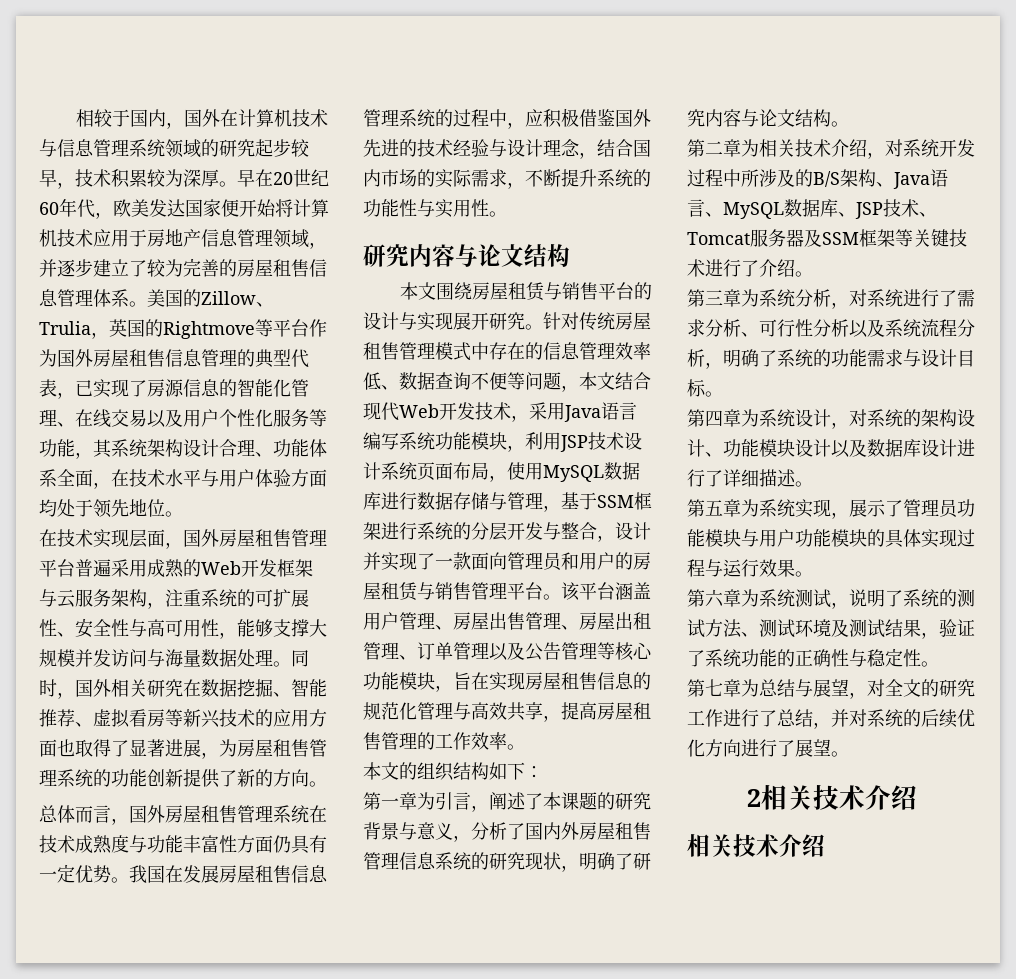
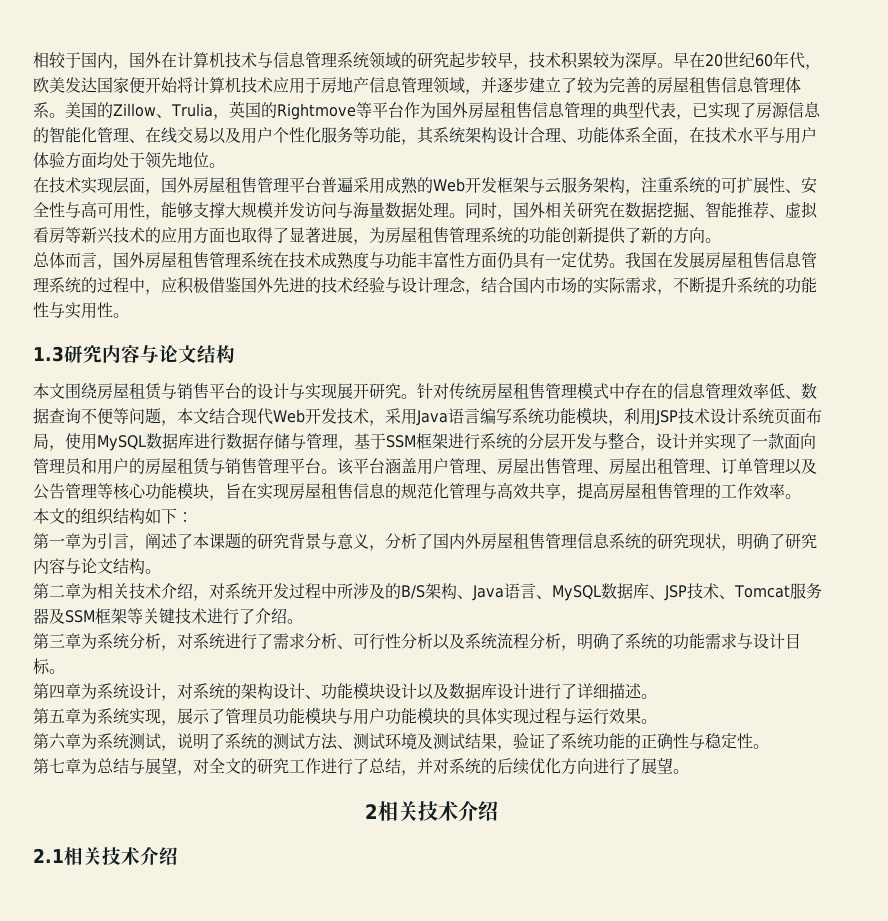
  我国在发展房屋租售信息管理系统的过程中，应积极借鉴国外先进的技术经验与设计理念，结合国内市场的实际需求，不断提升系统的功能性与实用性。
- 研究内容与论文结构
+ 1.3研究内容与论文结构
  2相关技术介绍
- 相关技术介绍
+ 2.1相关技术介绍

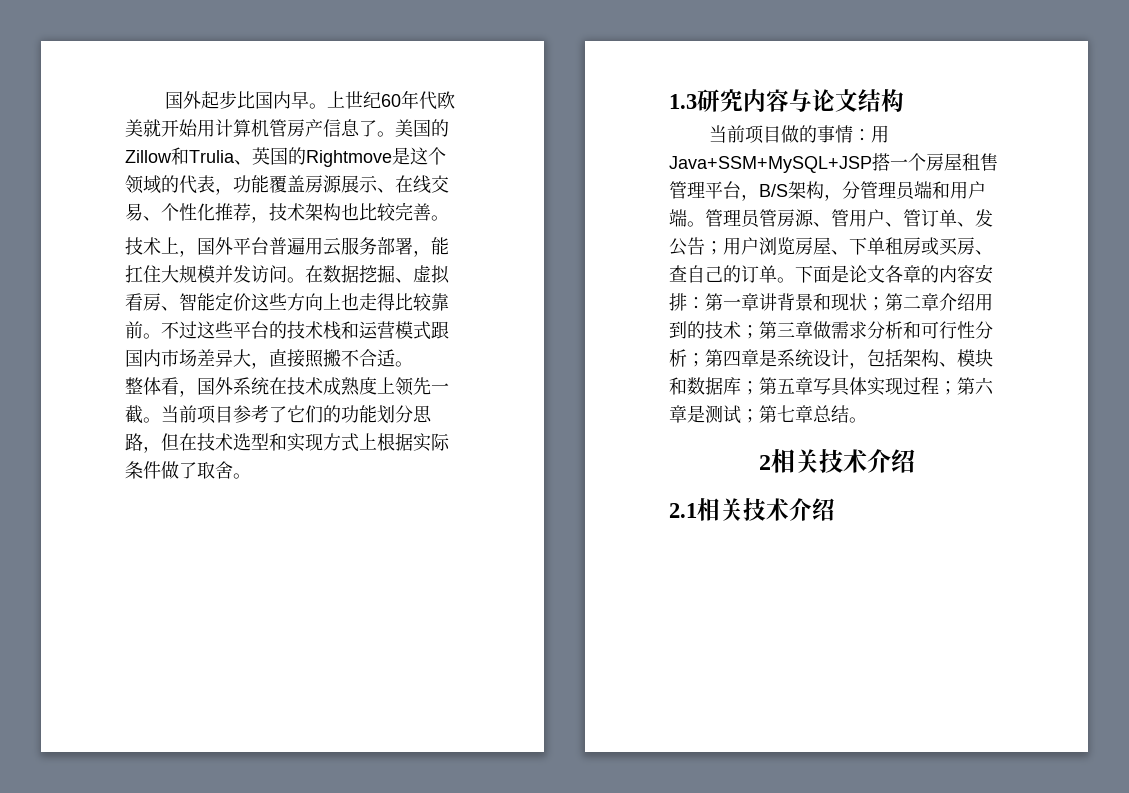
- 相较于国内，国外在计算机技术与信息管理系统领域的研究起步较早，技术积累较为深厚。早在20世纪60年代，欧美发达国家便开始将计算机技术应用于房地产信息管理领域，并逐步建立了较为完善的房屋租售信息管理体系。
+ 国外起步比国内早。上世纪60年代欧美就开始用计算机管房产信息了。
- 美国的Zillow、Trulia，英国的Rightmove等平台作为国外房屋租售信息管理的典型代表，已实现了房源信息的智能化管理、在线交易以及用户个性化服务等功能，其系统架构设计合理、功能体系全面，在技术水平与用户体验方面均处于领先地位。
- 在技术实现层面，国外房屋租售管理平台普遍采用成熟的Web开发框架与云服务架构，注重系统的可扩展性、安全性与高可用性，能够支撑大规模并发访问与海量数据处理。同时，国外相关研究在数据挖掘、智能推荐、虚拟看房等新兴技术的应用方面也取得了显著进展，为房屋租售管理系统的功能创新提供了新的方向。
- 总体而言，国外房屋租售管理系统在技术成熟度与功能丰富性方面仍具有一定优势。我国在发展房屋租售信息管理系统的过程中，应积极借鉴国外先进的技术经验与设计理念，结合国内市场的实际需求，不断提升系统的功能性与实用性。
+ 美国的Zillow和Trulia、英国的Rightmove是这个领域的代表，功能覆盖房源展示、在线交易、个性化推荐，技术架构也比较完善。
+ 技术上，国外平台普遍用云服务部署，能扛住大规模并发访问。在数据挖掘、虚拟看房、智能定价这些方向上也走得比较靠前。不过这些平台的技术栈和运营模式跟国内市场差异大，直接照搬不合适。
+ 整体看，国外系统在技术成熟度上领先一截。当前项目参考了它们的功能划分思路，但在技术选型和实现方式上根据实际条件做了取舍。
- 本文围绕房屋租赁与销售平台的设计与实现展开研究。针对传统房屋租售管理模式中存在的信息管理效率低、数据查询不便等问题，本文结合现代Web开发技术，采用Java语言编写系统功能模块，利用JSP技术设计系统页面布局，使用MySQL数据库进行数据存储与管理，基于SSM框架进行系统的分层开发与整合，设计并实现了一款面向管理员和用户的房屋租赁与销售管理平台。该平台涵盖用户管理、房屋出售管理、房屋出租管理、订单管理以及公告管理等核心功能模块，旨在实现房屋租售信息的规范化管理与高效共享，提高房屋租售管理的工作效率。
- 本文的组织结构如下：
- 第一章为引言，阐述了本课题的研究背景与意义，分析了国内外房屋租售管理信息系统的研究现状，明确了研究内容与论文结构。
- 第二章为相关技术介绍，对系统开发过程中所涉及的B/S架构、Java语言、MySQL数据库、JSP技术、Tomcat服务器及SSM框架等关键技术进行了介绍。
- 第三章为系统分析，对系统进行了需求分析、可行性分析以及系统流程分析，明确了系统的功能需求与设计目标。
- 第四章为系统设计，对系统的架构设计、功能模块设计以及数据库设计进行了详细描述。
- 第五章为系统实现，展示了管理员功能模块与用户功能模块的具体实现过程与运行效果。
- 第六章为系统测试，说明了系统的测试方法、测试环境及测试结果，验证了系统功能的正确性与稳定性。
- 第七章为总结与展望，对全文的研究工作进行了总结，并对系统的后续优化方向进行了展望。
+ 当前项目做的事情：用Java+SSM+MySQL+JSP搭一个房屋租售管理平台，B/S架构，分管理员端和用户端。管理员管房源、管用户、管订单、发公告；用户浏览房屋、下单租房或买房、查自己的订单。下面是论文各章的内容安排：第一章讲背景和现状；第二章介绍用到的技术；第三章做需求分析和可行性分析；第四章是系统设计，包括架构、模块和数据库；第五章写具体实现过程；第六章是测试；第七章总结。

